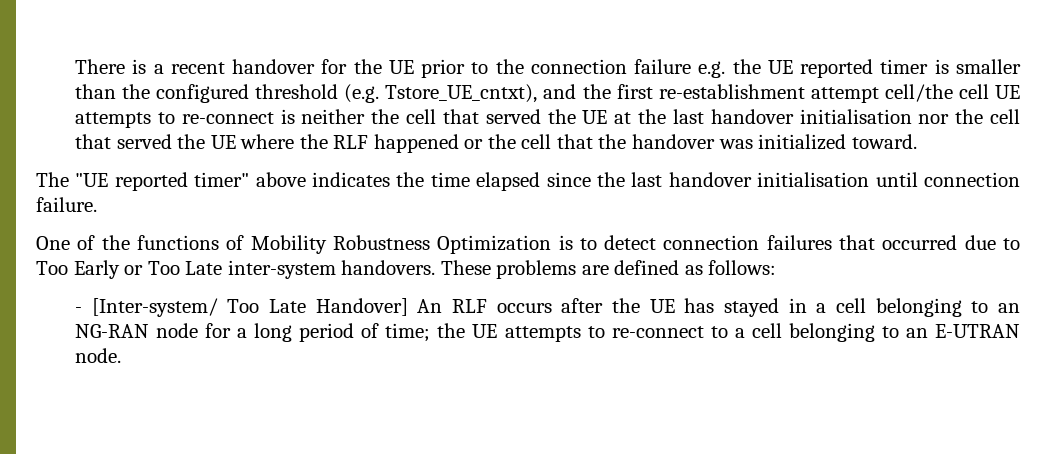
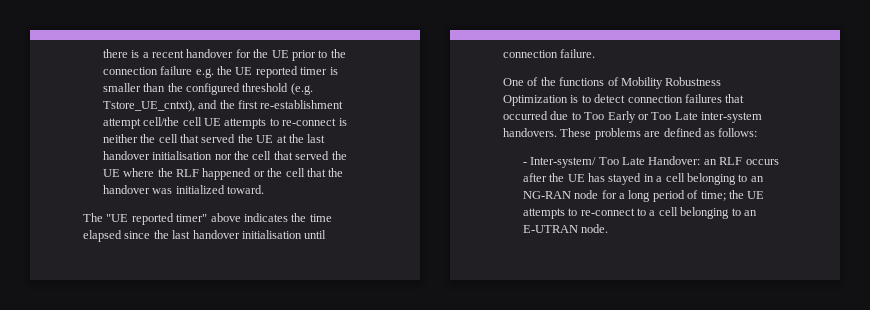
- There is a recent handover for the UE prior to the connection failure e.g. the UE reported timer is smaller than the configured threshold (e.g. Tstore_UE_cntxt), and the first re-establishment attempt cell/the cell UE attempts to re-connect is neither the cell that served the UE at the last handover initialisation nor the cell that served the UE where the RLF happened or the cell that the handover was initialized toward.
+ there is a recent handover for the UE prior to the connection failure e.g. the UE reported timer is smaller than the configured threshold (e.g. Tstore_UE_cntxt), and the first re-establishment attempt cell/the cell UE attempts to re-connect is neither the cell that served the UE at the last handover initialisation nor the cell that served the UE where the RLF happened or the cell that the handover was initialized toward.
- - [Inter-system/ Too Late Handover] An RLF occurs after the UE has stayed in a cell belonging to an NG-RAN node for a long period of time; the UE attempts to re-connect to a cell belonging to an E-UTRAN node.
+ - Inter-system/ Too Late Handover: an RLF occurs after the UE has stayed in a cell belonging to an NG-RAN node for a long period of time; the UE attempts to re-connect to a cell belonging to an E-UTRAN node.

